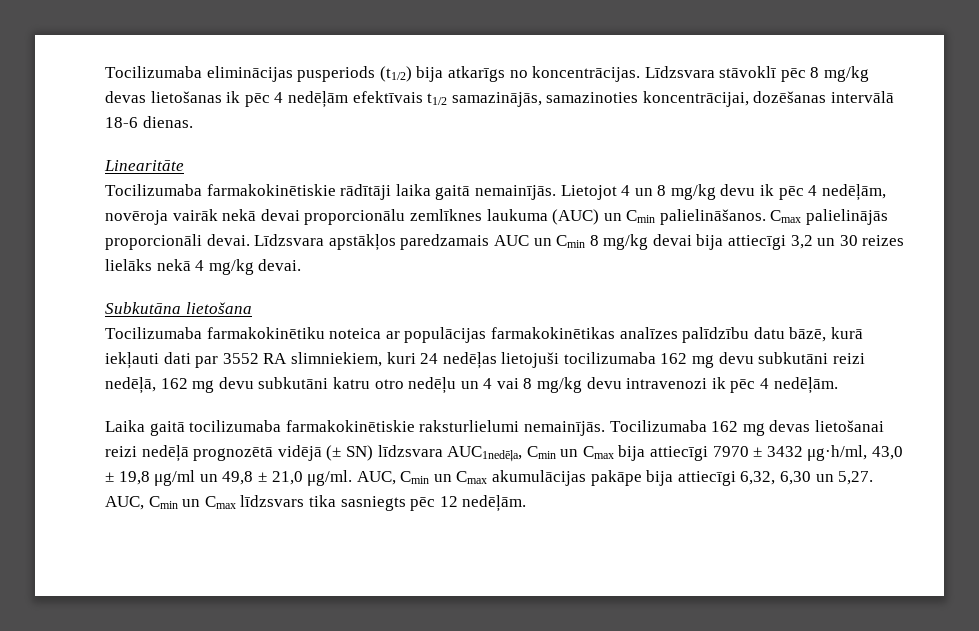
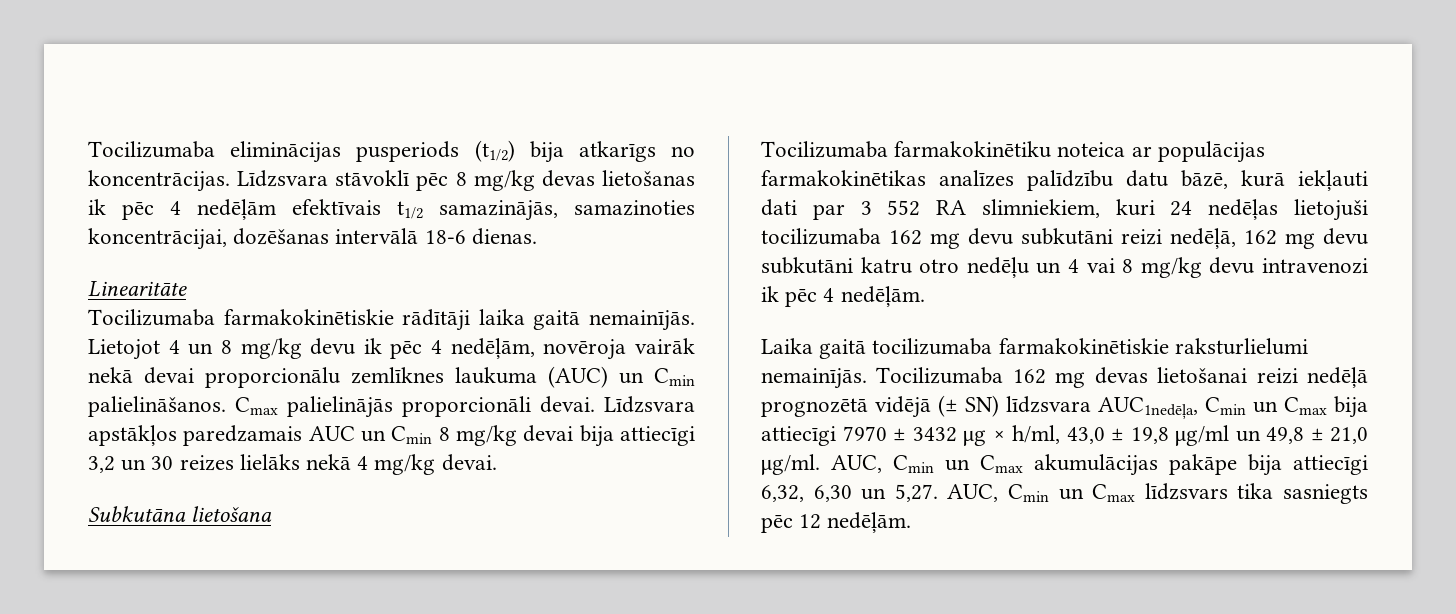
- Tocilizumaba farmakokinētiku noteica ar populācijas farmakokinētikas analīzes palīdzību datu bāzē, kurā iekļauti dati par 3552 RA slimniekiem, kuri 24 nedēļas lietojuši tocilizumaba 162 mg devu subkutāni reizi nedēļā, 162 mg devu subkutāni katru otro nedēļu un 4 vai 8 mg/kg devu intravenozi ik pēc 4 nedēļām.
+ Tocilizumaba farmakokinētiku noteica ar populācijas farmakokinētikas analīzes palīdzību datu bāzē, kurā iekļauti dati par 3 552 RA slimniekiem, kuri 24 nedēļas lietojuši tocilizumaba 162 mg devu subkutāni reizi nedēļā, 162 mg devu subkutāni katru otro nedēļu un 4 vai 8 mg/kg devu intravenozi ik pēc 4 nedēļām.
- Tocilizumaba 162 mg devas lietošanai reizi nedēļā prognozētā vidējā (± SN) līdzsvara AUC1nedēļa, Cmin un Cmax bija attiecīgi 7970 ± 3432 μg·h/ml, 43,0 ± 19,8 μg/ml un 49,8 ± 21,0 μg/ml.
+ Tocilizumaba 162 mg devas lietošanai reizi nedēļā prognozētā vidējā (± SN) līdzsvara AUC1nedēļa, Cmin un Cmax bija attiecīgi 7970 ± 3432 μg × h/ml, 43,0 ± 19,8 μg/ml un 49,8 ± 21,0 μg/ml.

